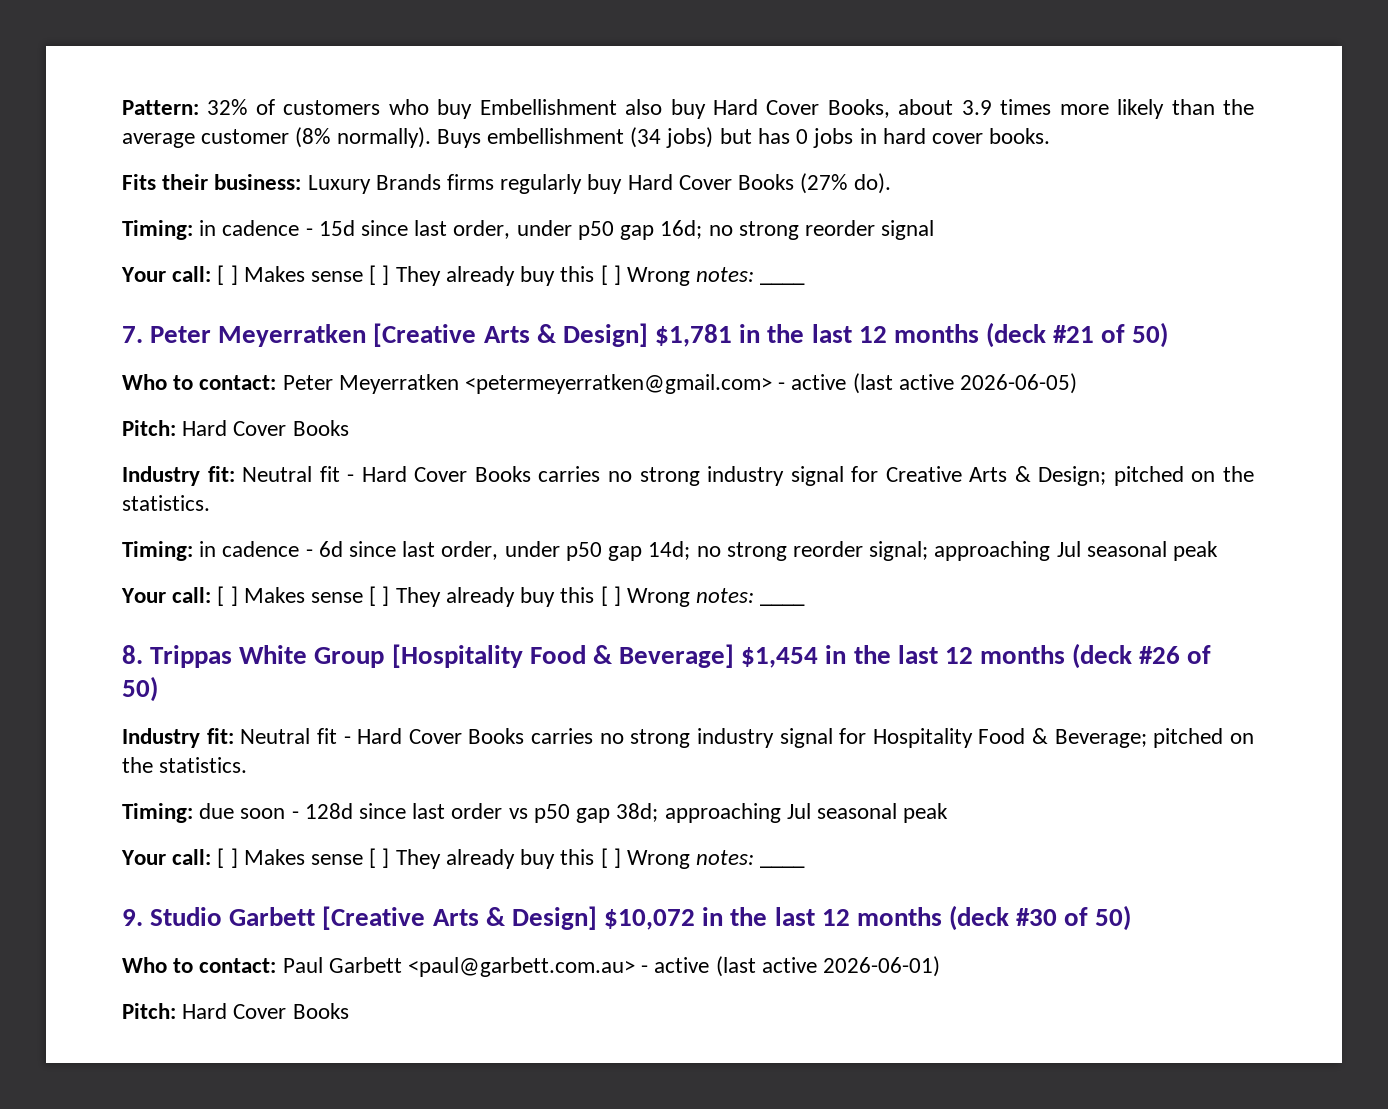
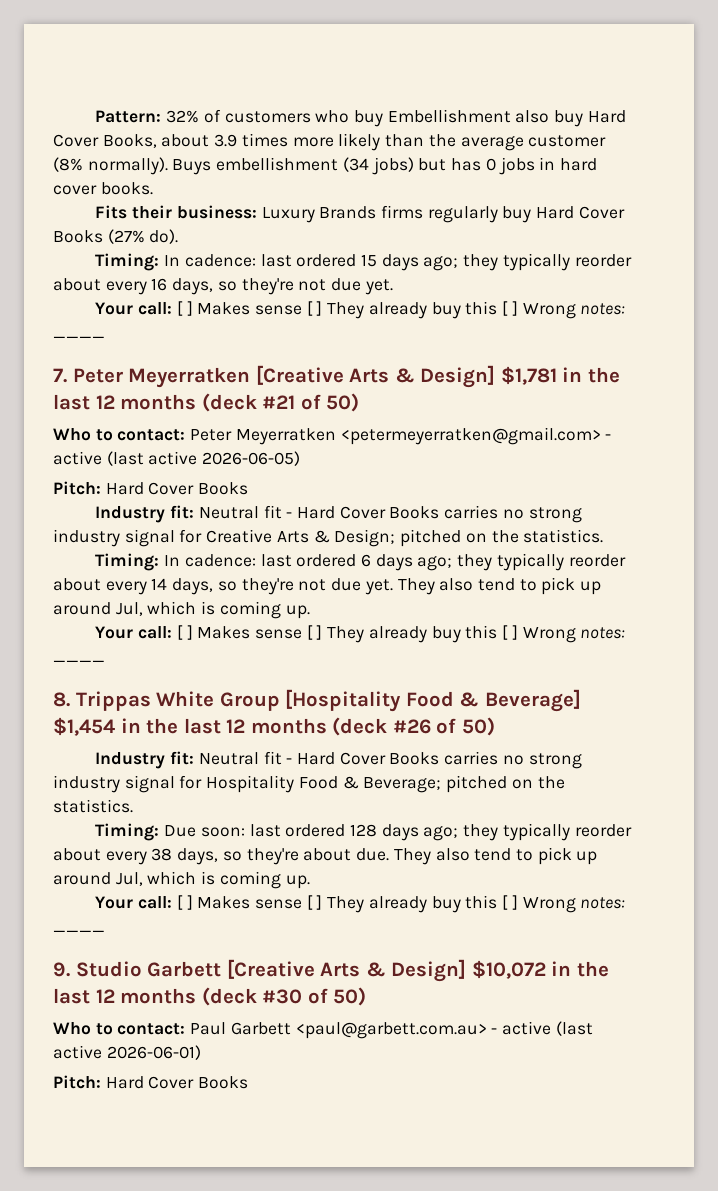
- Timing: in cadence - 15d since last order, under p50 gap 16d; no strong reorder signal
+ Timing: In cadence: last ordered 15 days ago; they typically reorder about every 16 days, so they're not due yet.
- Timing: in cadence - 6d since last order, under p50 gap 14d; no strong reorder signal; approaching Jul seasonal peak
+ Timing: In cadence: last ordered 6 days ago; they typically reorder about every 14 days, so they're not due yet. They also tend to pick up around Jul, which is coming up.
- Timing: due soon - 128d since last order vs p50 gap 38d; approaching Jul seasonal peak
+ Timing: Due soon: last ordered 128 days ago; they typically reorder about every 38 days, so they're about due. They also tend to pick up around Jul, which is coming up.

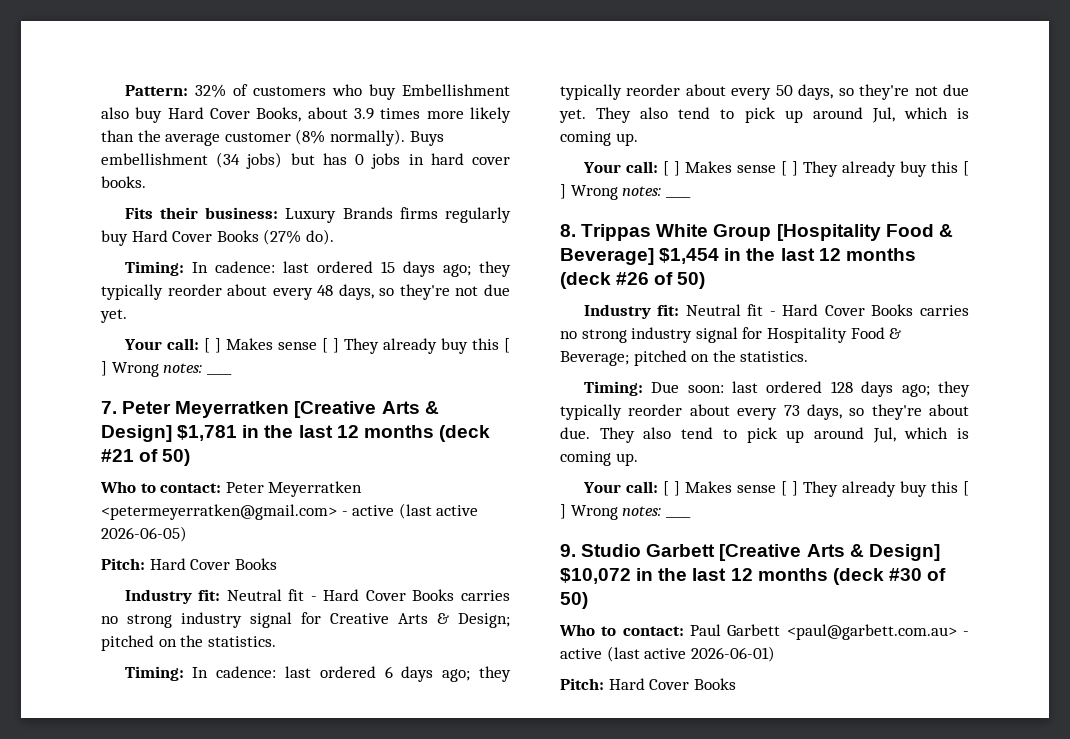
- Timing: In cadence: last ordered 15 days ago; they typically reorder about every 16 days, so they're not due yet.
+ Timing: In cadence: last ordered 15 days ago; they typically reorder about every 48 days, so they're not due yet.
- Timing: In cadence: last ordered 6 days ago; they typically reorder about every 14 days, so they're not due yet.
+ Timing: In cadence: last ordered 6 days ago; they typically reorder about every 50 days, so they're not due yet.
- Timing: Due soon: last ordered 128 days ago; they typically reorder about every 38 days, so they're about due.
+ Timing: Due soon: last ordered 128 days ago; they typically reorder about every 73 days, so they're about due.

